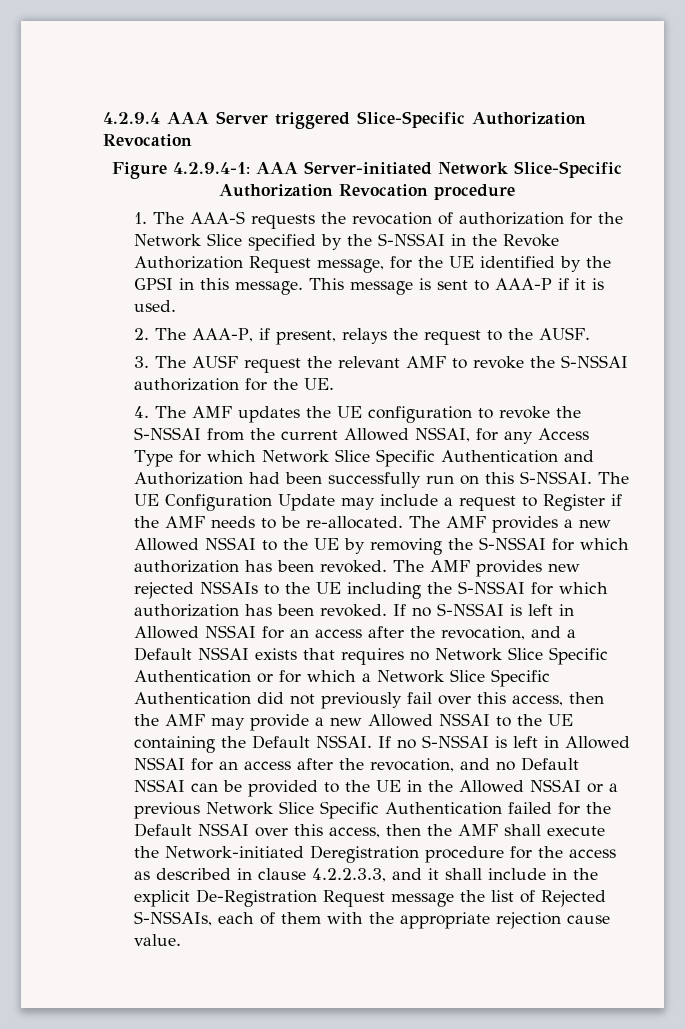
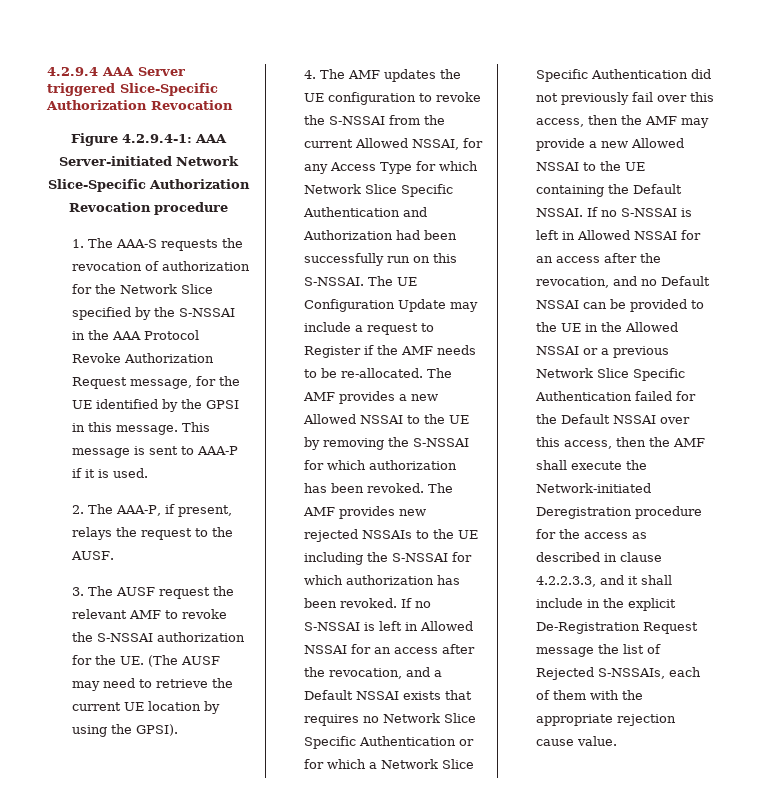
- 1. The AAA-S requests the revocation of authorization for the Network Slice specified by the S-NSSAI in the Revoke Authorization Request message, for the UE identified by the GPSI in this message.
+ 1. The AAA-S requests the revocation of authorization for the Network Slice specified by the S-NSSAI in the AAA Protocol Revoke Authorization Request message, for the UE identified by the GPSI in this message.
- 3. The AUSF request the relevant AMF to revoke the S-NSSAI authorization for the UE.
+ 3. The AUSF request the relevant AMF to revoke the S-NSSAI authorization for the UE. (The AUSF may need to retrieve the current UE location by using the GPSI).

